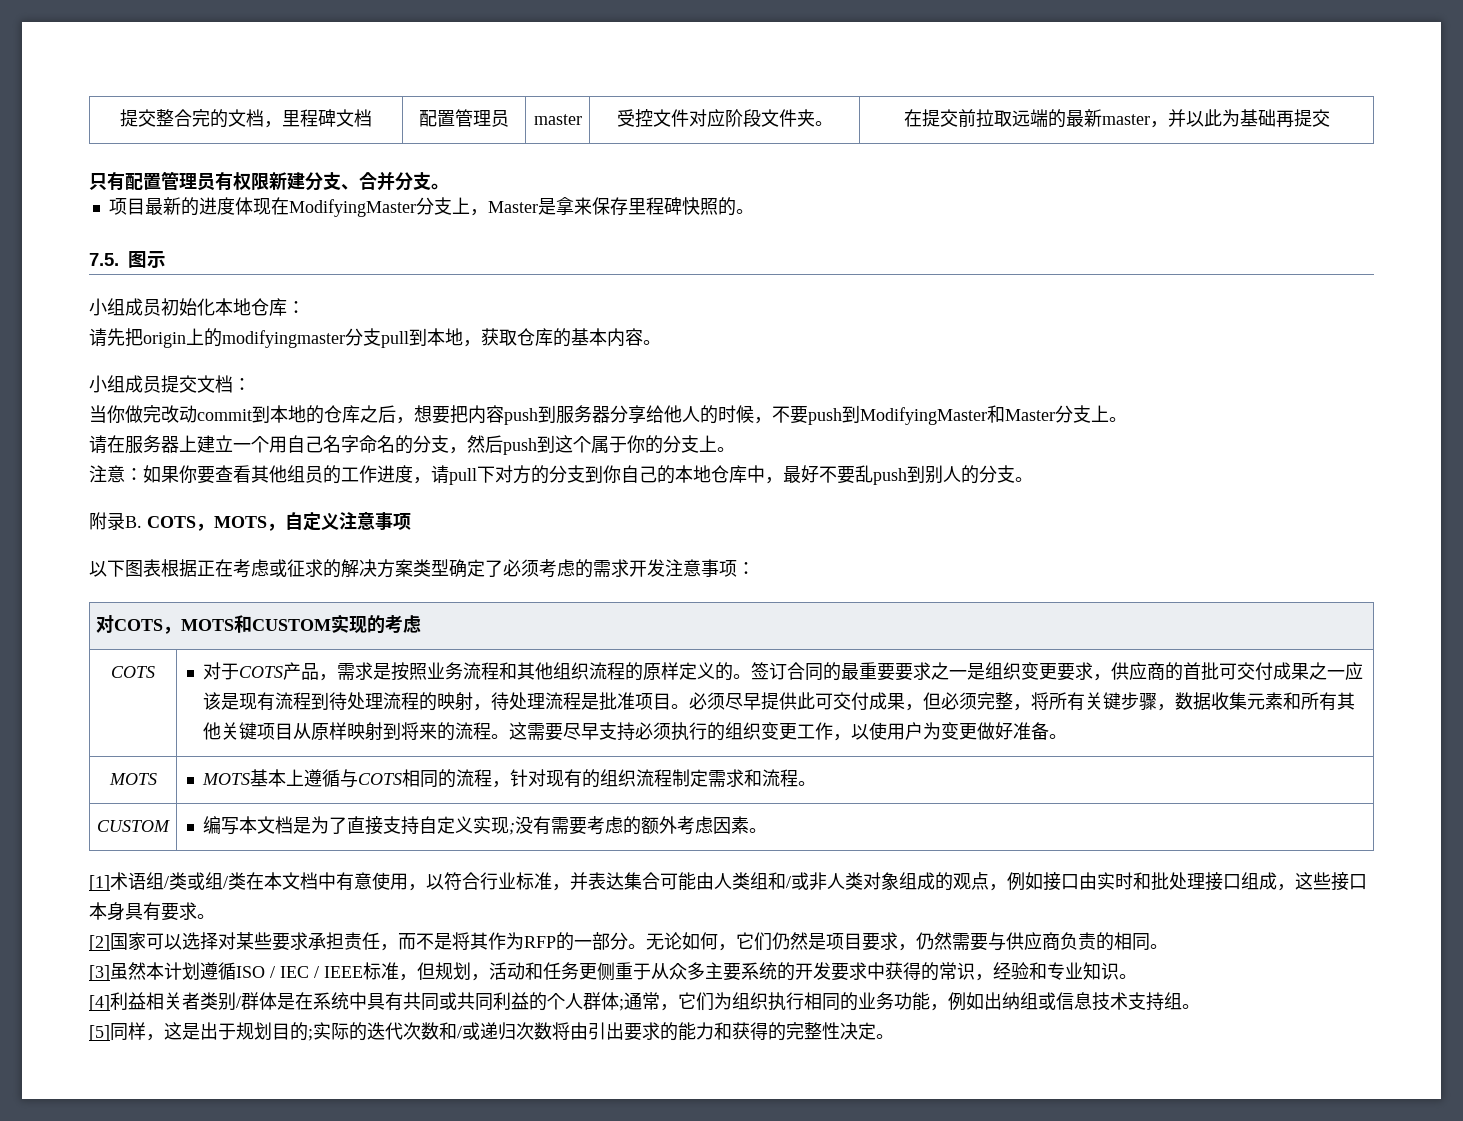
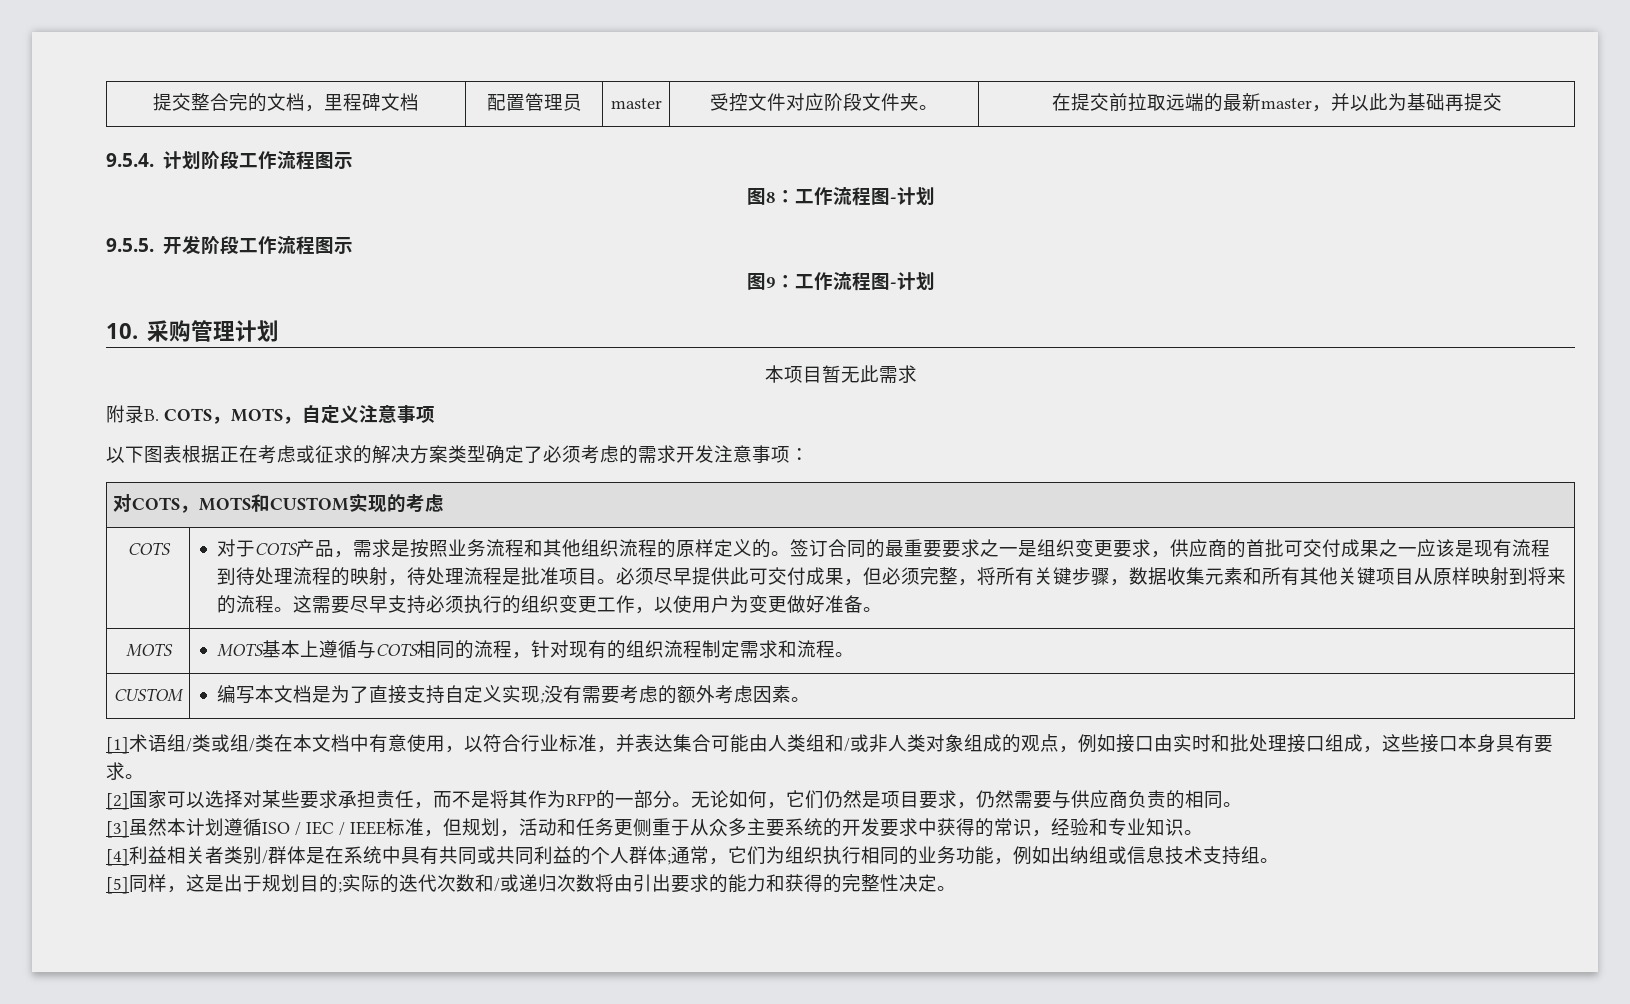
- 只有配置管理员有权限新建分支、合并分支。
- 项目最新的进度体现在ModifyingMaster分支上，Master是拿来保存里程碑快照的。
- 7.5.图示
- 小组成员初始化本地仓库：
- 请先把origin上的modifyingmaster分支pull到本地，获取仓库的基本内容。
- 小组成员提交文档：
- 当你做完改动commit到本地的仓库之后，想要把内容push到服务器分享给他人的时候，不要push到ModifyingMaster和Master分支上。
- 请在服务器上建立一个用自己名字命名的分支，然后push到这个属于你的分支上。
- 注意：如果你要查看其他组员的工作进度，请pull下对方的分支到你自己的本地仓库中，最好不要乱push到别人的分支。
+ 9.5.4.计划阶段工作流程图示
+ 图8：工作流程图-计划
+ 9.5.5.开发阶段工作流程图示
+ 图9：工作流程图-计划
+ 10.采购管理计划
+ 本项目暂无此需求

